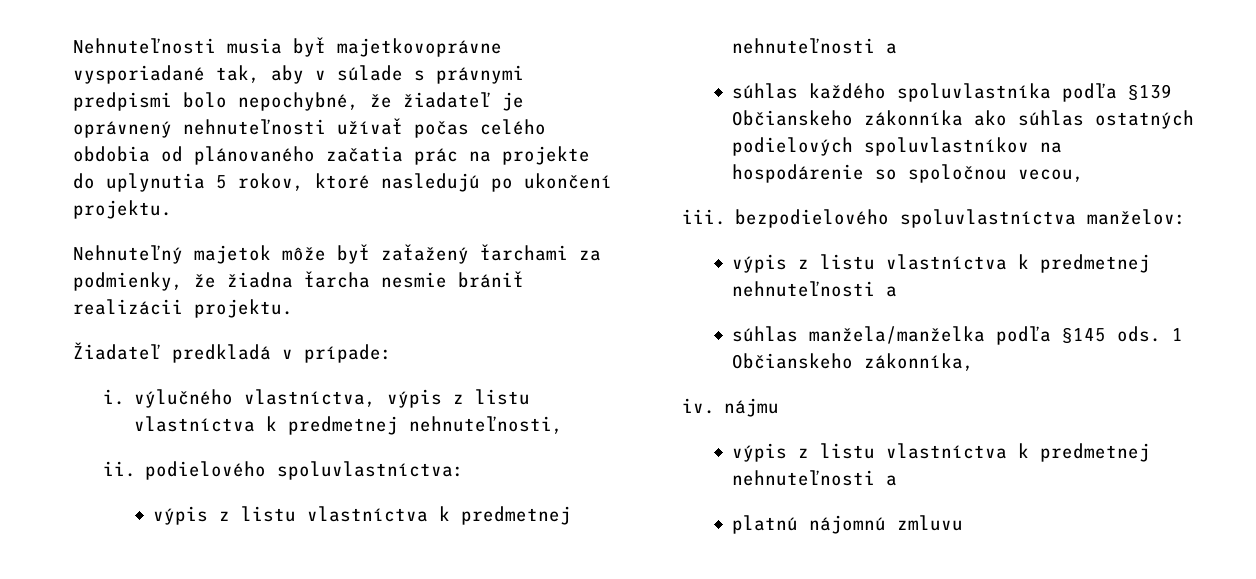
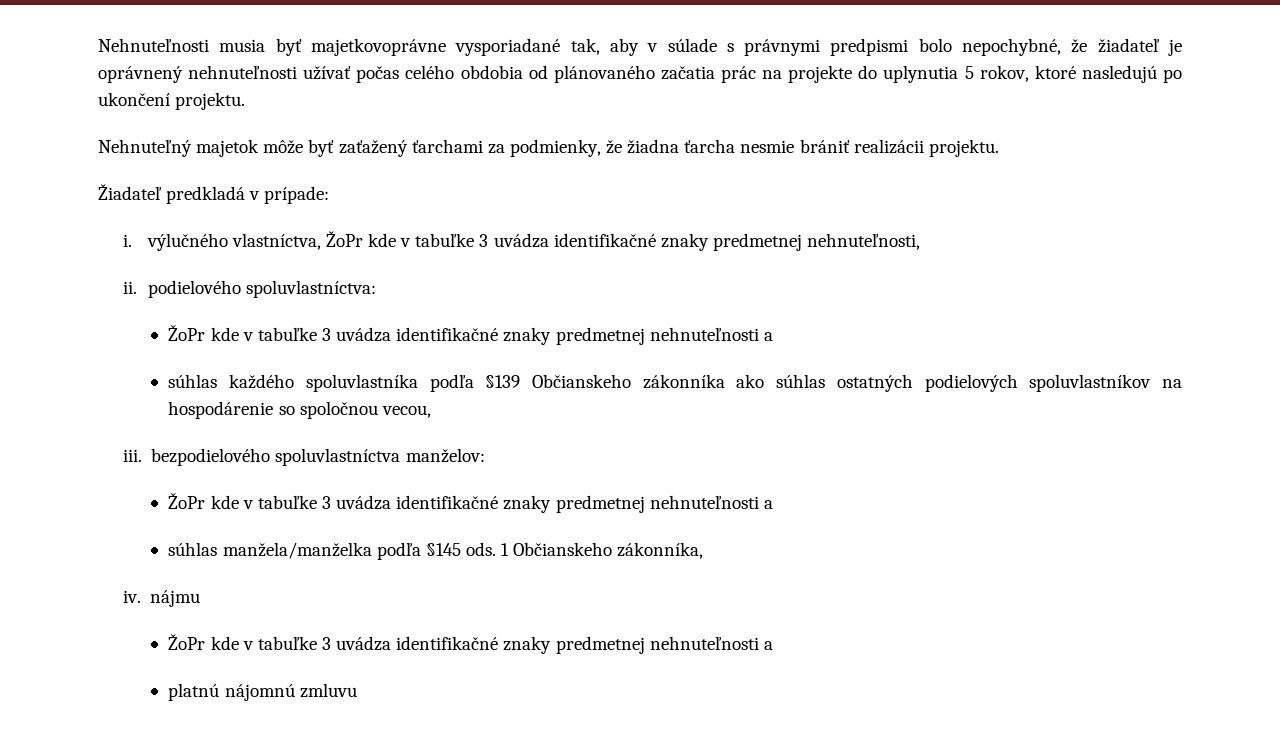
- i. výlučného vlastníctva, výpis z listu vlastníctva k predmetnej nehnuteľnosti,
+ i. výlučného vlastníctva, ŽoPr kde v tabuľke 3 uvádza identifikačné znaky predmetnej nehnuteľnosti,
  ii. podielového spoluvlastníctva:
- výpis z listu vlastníctva k predmetnej nehnuteľnosti a
+ ŽoPr kde v tabuľke 3 uvádza identifikačné znaky predmetnej nehnuteľnosti a
  iii. bezpodielového spoluvlastníctva manželov:
- výpis z listu vlastníctva k predmetnej nehnuteľnosti a
+ ŽoPr kde v tabuľke 3 uvádza identifikačné znaky predmetnej nehnuteľnosti a
  iv. nájmu
- výpis z listu vlastníctva k predmetnej nehnuteľnosti a
+ ŽoPr kde v tabuľke 3 uvádza identifikačné znaky predmetnej nehnuteľnosti a

